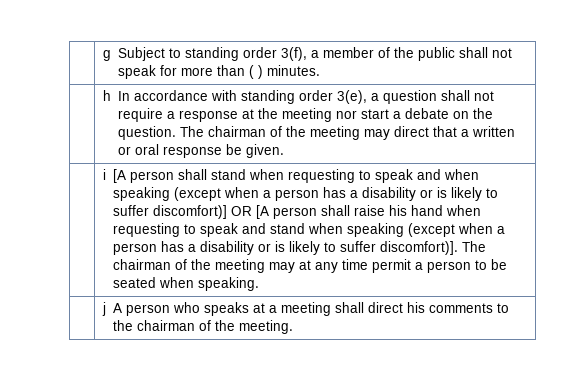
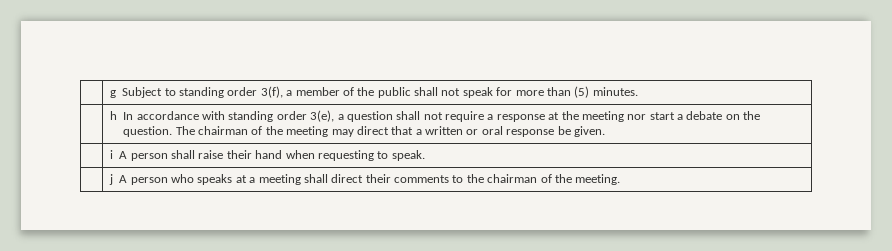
- | g Subject to standing order 3(f), a member of the public shall not speak for more than ( ) minutes.
+ | g Subject to standing order 3(f), a member of the public shall not speak for more than (5) minutes.
- i [A person shall stand when requesting to speak and when speaking (except when a person has a disability or is likely to suffer discomfort)] OR [A person shall raise his hand when requesting to speak and stand when speaking (except when a person has a disability or is likely to suffer discomfort)]. The chairman of the meeting may at any time permit a person to be seated when speaking.
+ i A person shall raise their hand when requesting to speak.
- | j A person who speaks at a meeting shall direct his comments to the chairman of the meeting.
+ | j A person who speaks at a meeting shall direct their comments to the chairman of the meeting.

